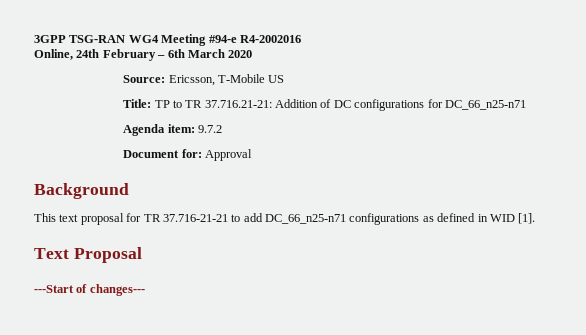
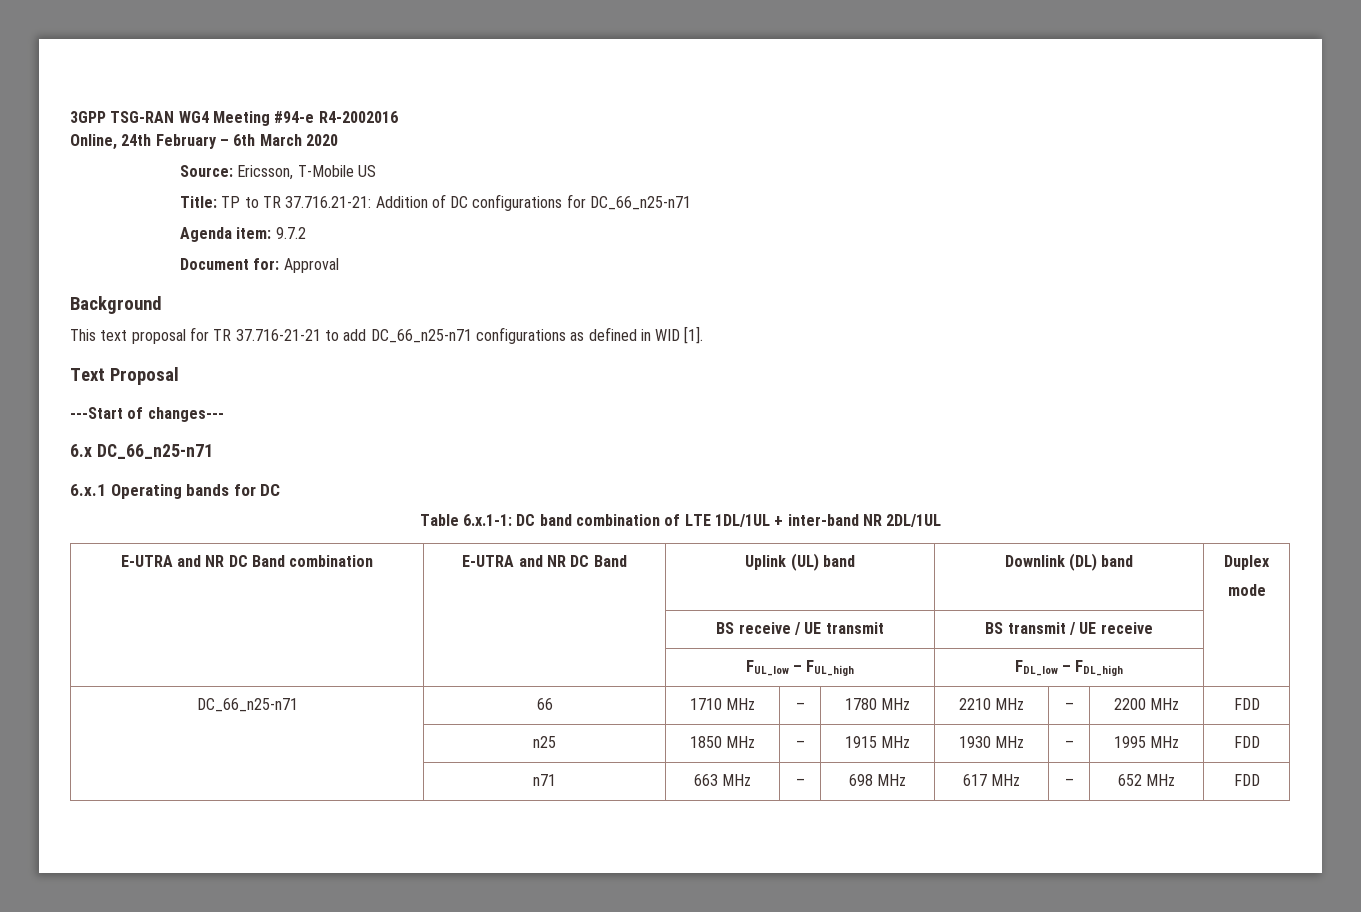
+ 6.x DC_66_n25-n71
+ 6.x.1 Operating bands for DC
+ Table 6.x.1-1: DC band combination of LTE 1DL/1UL + inter-band NR 2DL/1UL
+ E-UTRA and NR DC Band combination | E-UTRA and NR DC Band | Uplink (UL) band | Downlink (DL) band | Duplex
+ mode
+ | | BS receive / UE transmit | BS transmit / UE receive |
+ | | FUL_low – FUL_high | FDL_low – FDL_high |
+ DC_66_n25-n71 | 66 | 1710 MHz | – | 1780 MHz | 2210 MHz | – | 2200 MHz | FDD
+ | n25 | 1850 MHz | – | 1915 MHz | 1930 MHz | – | 1995 MHz | FDD
+ | n71 | 663 MHz | – | 698 MHz | 617 MHz | – | 652 MHz | FDD

